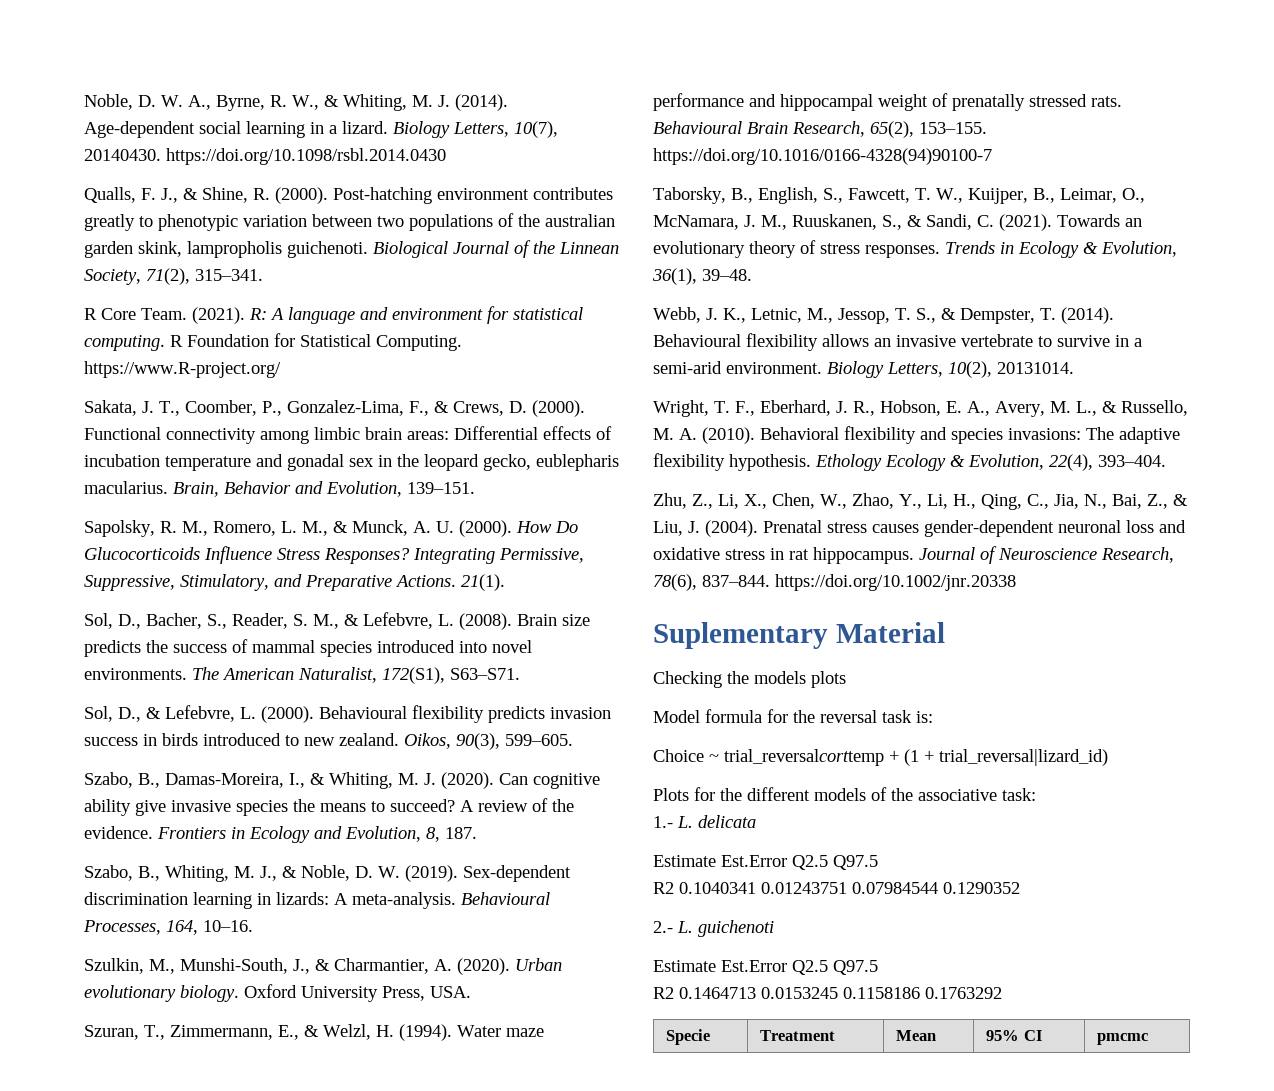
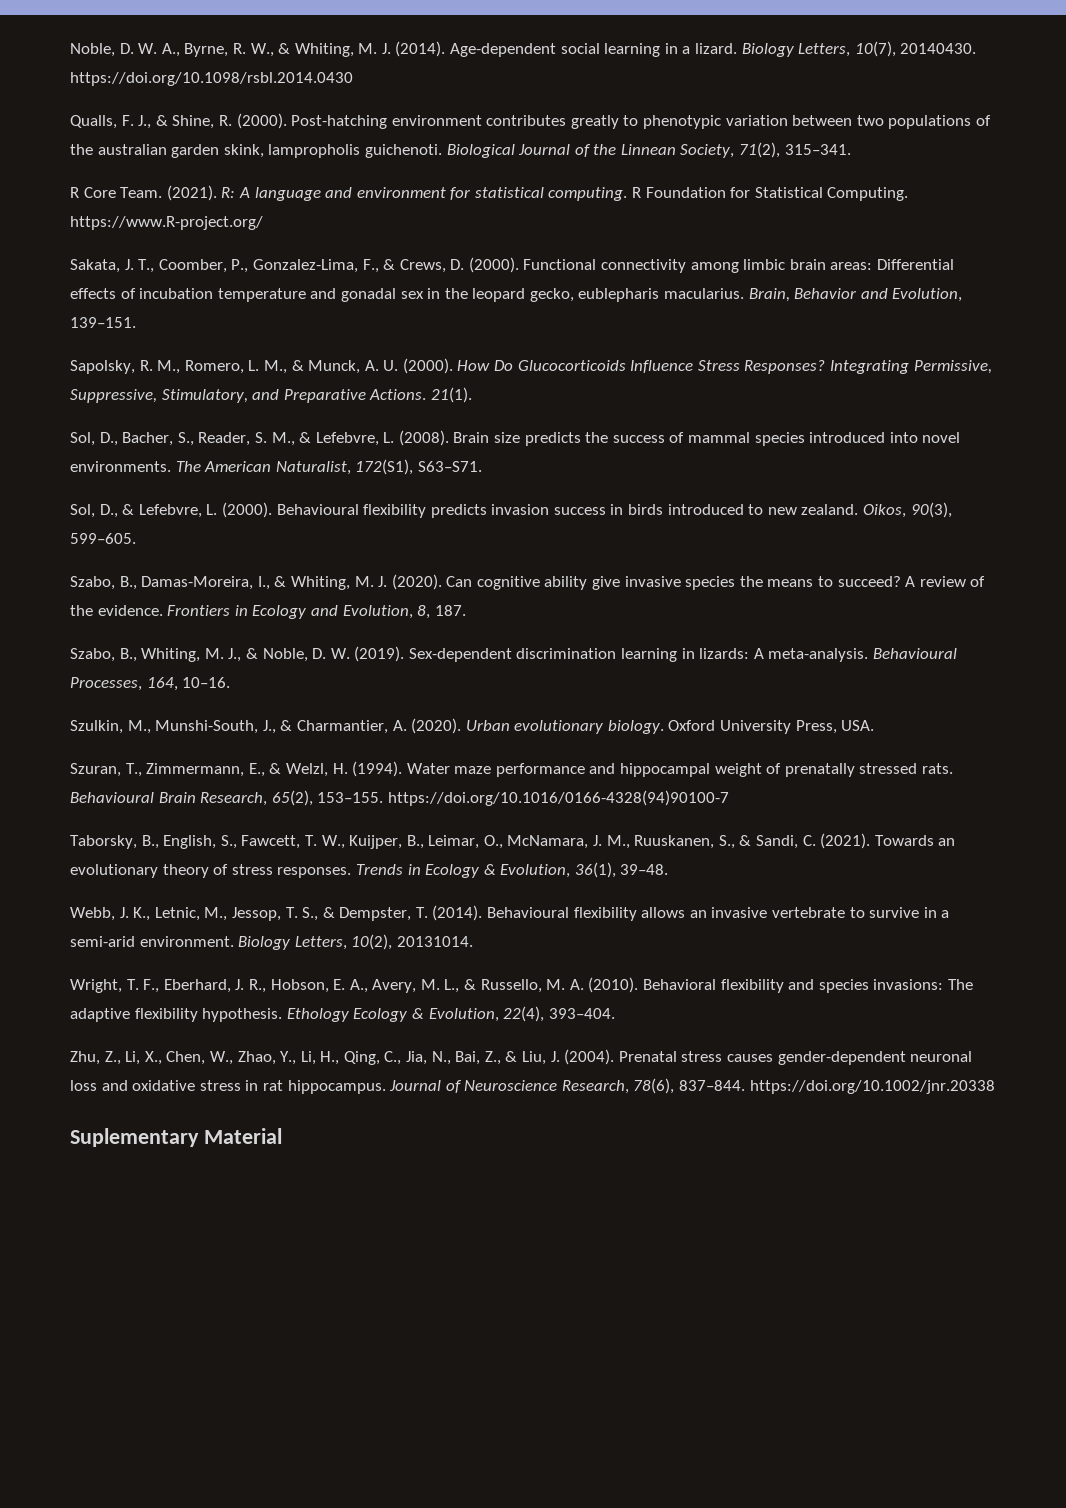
- Checking the models plots
- Model formula for the reversal task is:
- Choice ~ trial_reversalcorttemp + (1 + trial_reversal|lizard_id)
- Plots for the different models of the associative task:
- 1.- L. delicata
- Estimate Est.Error Q2.5 Q97.5
- R2 0.1040341 0.01243751 0.07984544 0.1290352
- 2.- L. guichenoti
- Estimate Est.Error Q2.5 Q97.5
- R2 0.1464713 0.0153245 0.1158186 0.1763292
- Specie | Treatment | Mean | 95% CI | pmcmc

